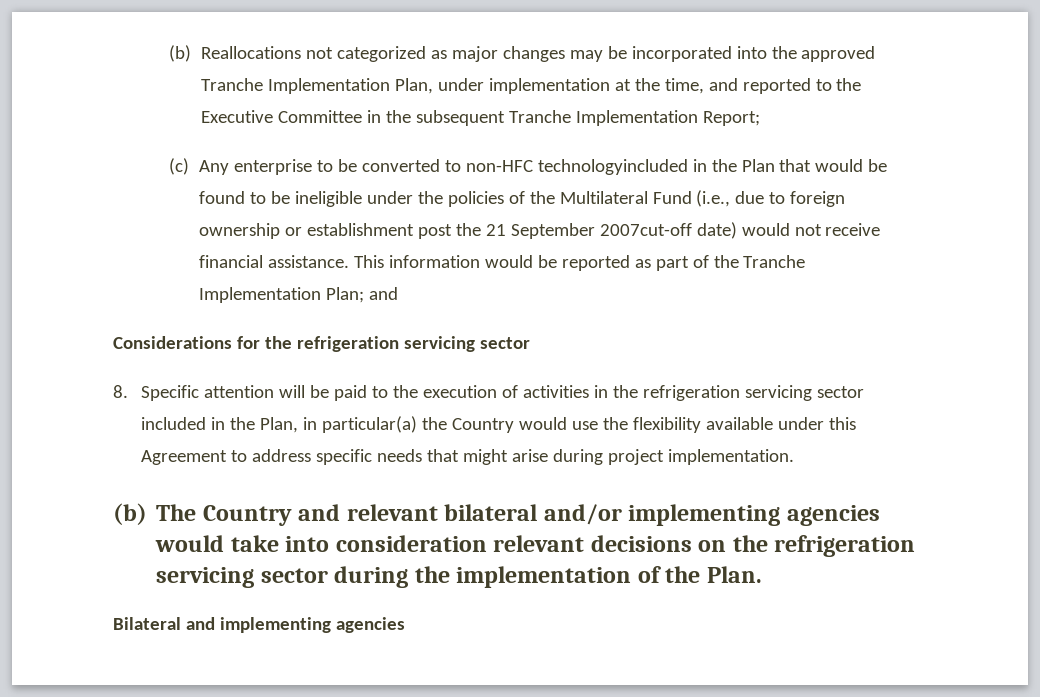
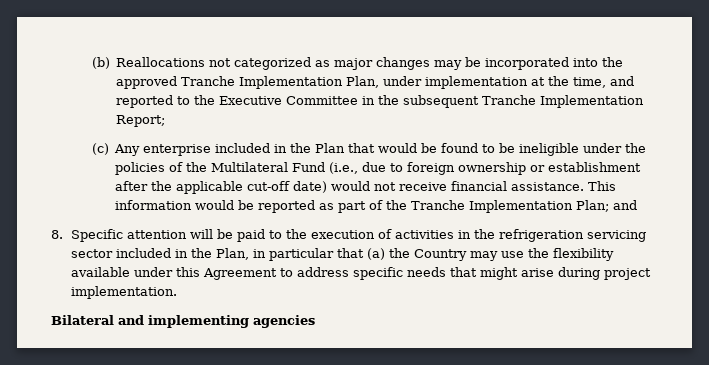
- (c) Any enterprise to be converted to non-HFC technologyincluded in the Plan that would be found to be ineligible under the policies of the Multilateral Fund (i.e., due to foreign ownership or establishment post the 21 September 2007cut-off date) would not receive financial assistance.
+ (c) Any enterprise included in the Plan that would be found to be ineligible under the policies of the Multilateral Fund (i.e., due to foreign ownership or establishment after the applicable cut-off date) would not receive financial assistance.
- Considerations for the refrigeration servicing sector
- 8. Specific attention will be paid to the execution of activities in the refrigeration servicing sector included in the Plan, in particular(a) the Country would use the flexibility available under this Agreement to address specific needs that might arise during project implementation.
+ 8. Specific attention will be paid to the execution of activities in the refrigeration servicing sector included in the Plan, in particular that (a) the Country may use the flexibility available under this Agreement to address specific needs that might arise during project implementation.
- (b) The Country and relevant bilateral and/or implementing agencies would take into consideration relevant decisions on the refrigeration servicing sector during the implementation of the Plan.

